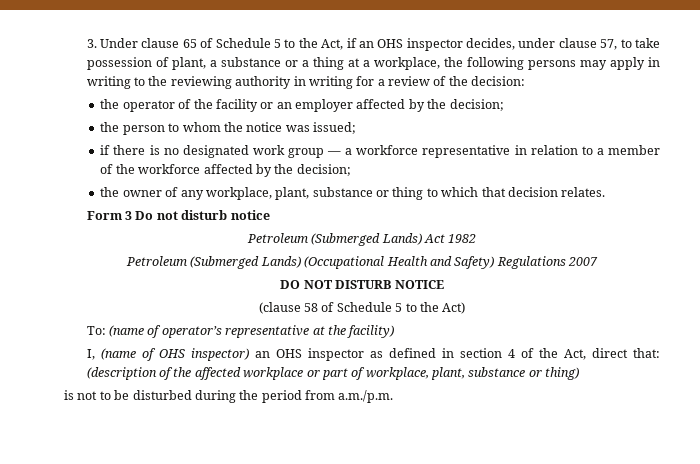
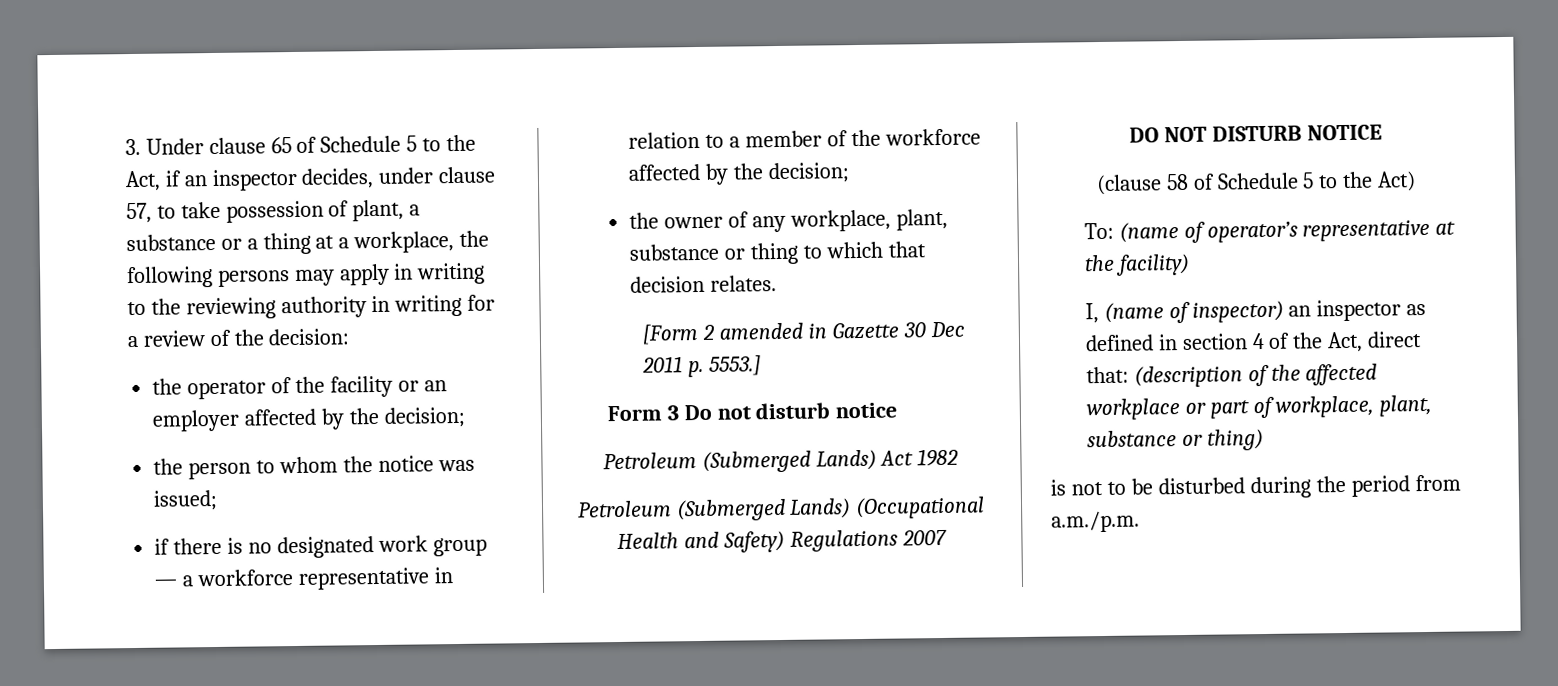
- 3. Under clause 65 of Schedule 5 to the Act, if an OHS inspector decides, under clause 57, to take possession of plant, a substance or a thing at a workplace, the following persons may apply in writing to the reviewing authority in writing for a review of the decision:
+ 3. Under clause 65 of Schedule 5 to the Act, if an inspector decides, under clause 57, to take possession of plant, a substance or a thing at a workplace, the following persons may apply in writing to the reviewing authority in writing for a review of the decision:
+ [Form 2 amended in Gazette 30 Dec 2011 p. 5553.]
- I, (name of OHS inspector) an OHS inspector as defined in section 4 of the Act, direct that: (description of the affected workplace or part of workplace, plant, substance or thing)
+ I, (name of inspector) an inspector as defined in section 4 of the Act, direct that: (description of the affected workplace or part of workplace, plant, substance or thing)

